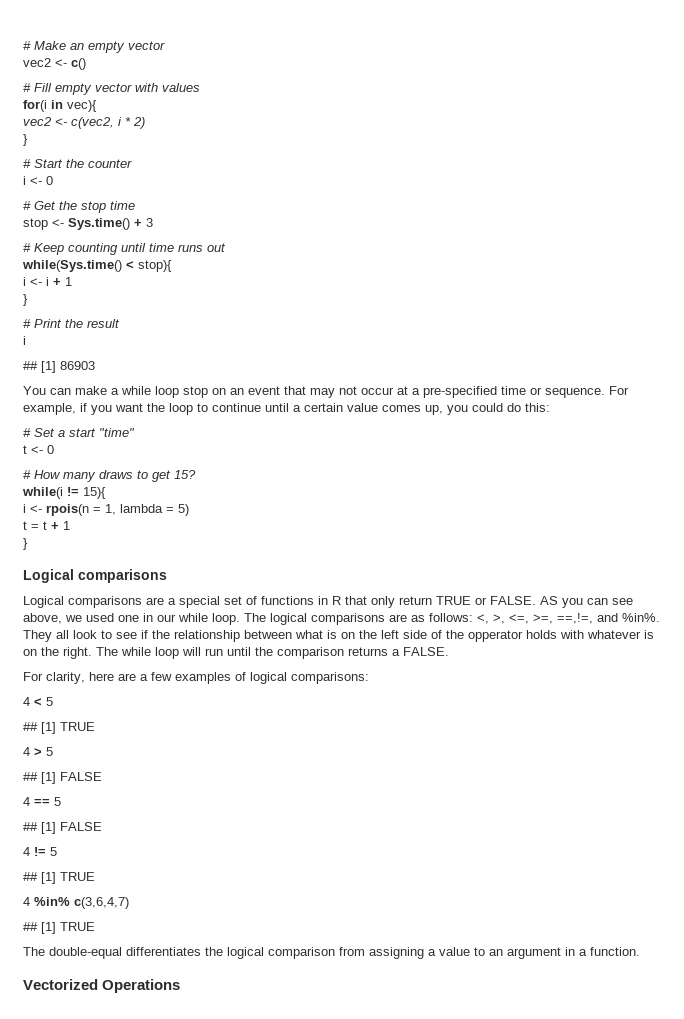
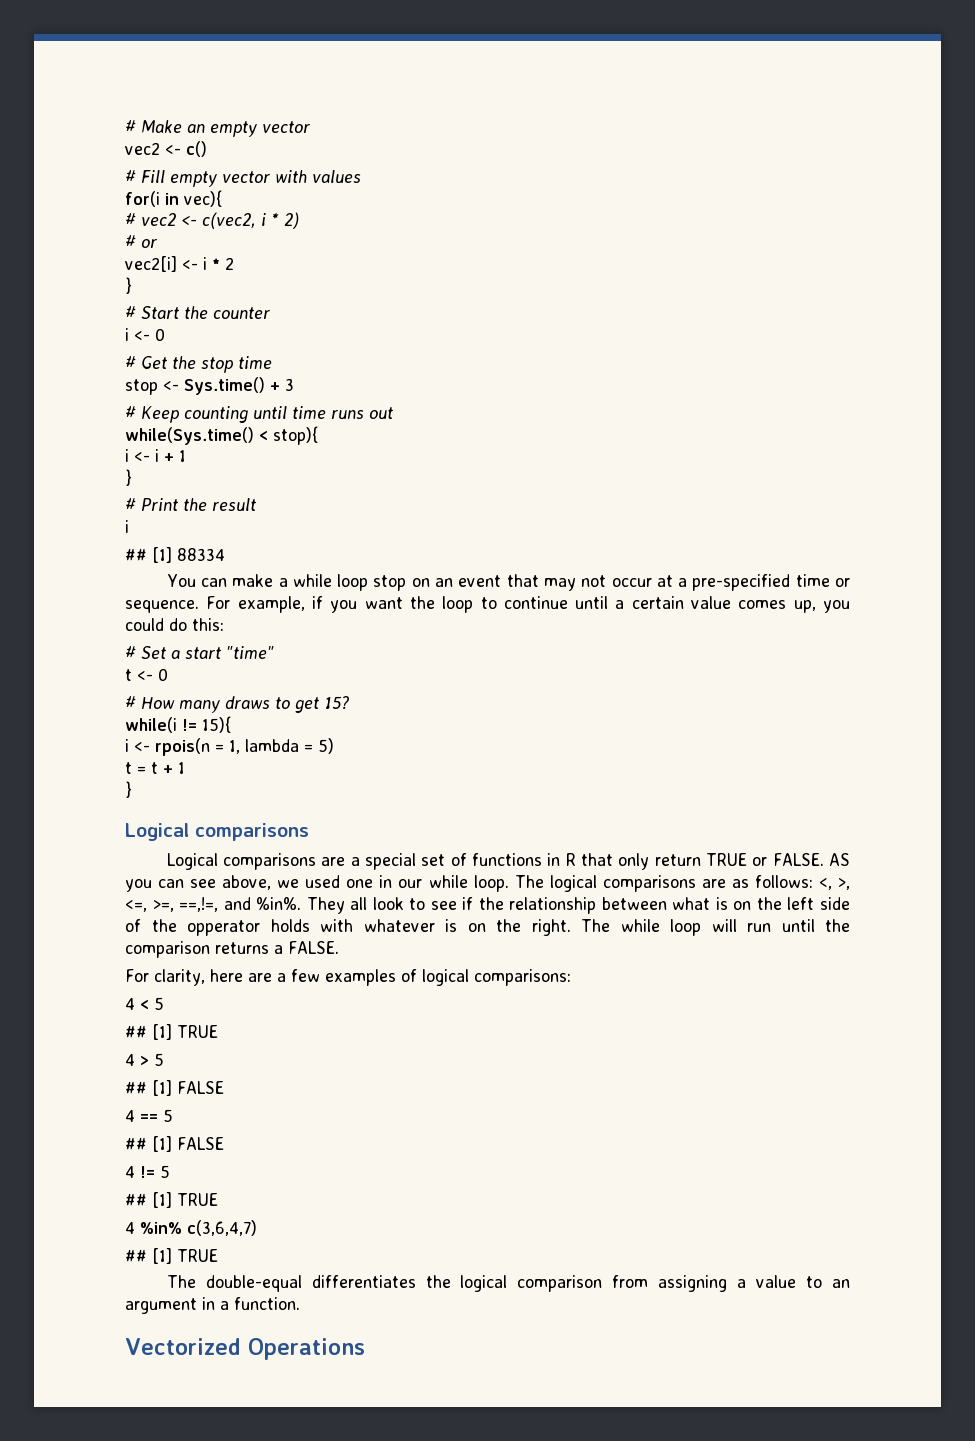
- vec2 <- c(vec2, i * 2)
+ # vec2 <- c(vec2, i * 2)
+ # or
+ vec2[i] <- i * 2
- ## [1] 86903
+ ## [1] 88334

